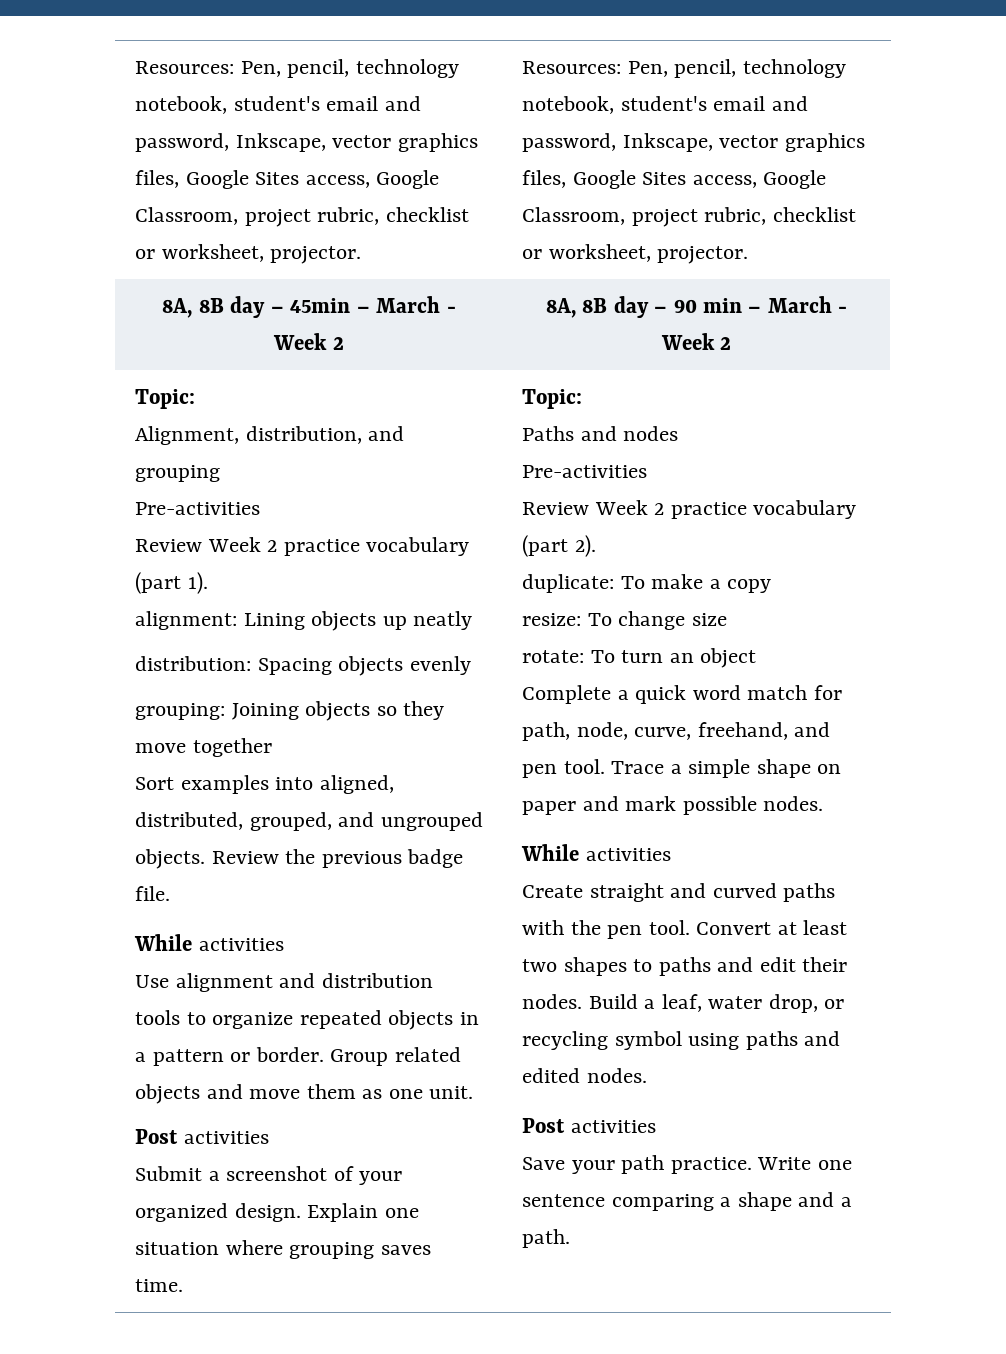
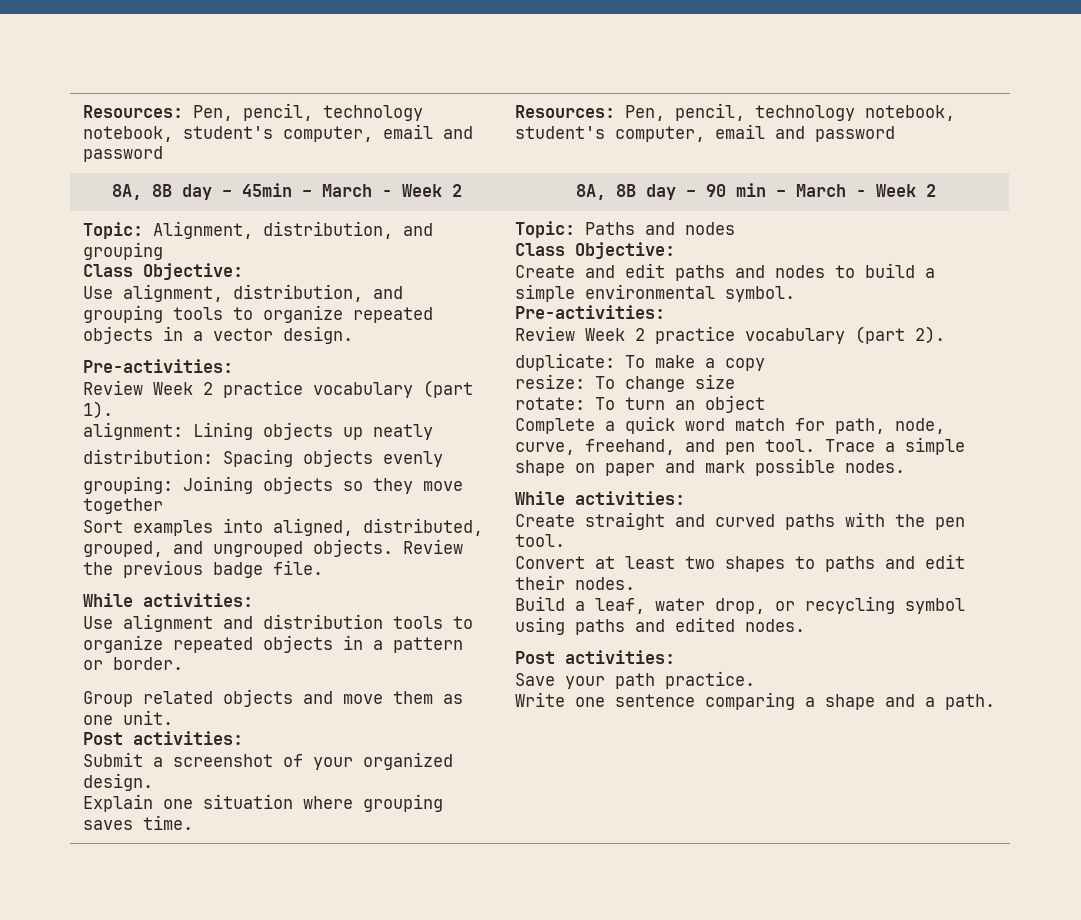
- Resources: Pen, pencil, technology notebook, student's email and password, Inkscape, vector graphics files, Google Sites access, Google Classroom, project rubric, checklist or worksheet, projector. | Resources: Pen, pencil, technology notebook, student's email and password, Inkscape, vector graphics files, Google Sites access, Google Classroom, project rubric, checklist or worksheet, projector.
+ Resources: Pen, pencil, technology notebook, student's computer, email and password | Resources: Pen, pencil, technology notebook, student's computer, email and password
  8A, 8B day – 45min – March - Week 2 | 8A, 8B day – 90 min – March - Week 2
- Topic:
- Alignment, distribution, and grouping
- Pre-activities
+ Topic: Alignment, distribution, and grouping
+ Class Objective:
+ Use alignment, distribution, and grouping tools to organize repeated objects in a vector design.
+ Pre-activities:
  Review the previous badge file.
- While activities
+ While activities:
- Use alignment and distribution tools to organize repeated objects in a pattern or border. Group related objects and move them as one unit.
- Post activities
+ Use alignment and distribution tools to organize repeated objects in a pattern or border.
+ Group related objects and move them as one unit.
+ Post activities:
- Submit a screenshot of your organized design. Explain one situation where grouping saves time. | Topic:
- Paths and nodes
- Pre-activities
+ Submit a screenshot of your organized design.
+ Explain one situation where grouping saves time. | Topic: Paths and nodes
+ Class Objective:
+ Create and edit paths and nodes to build a simple environmental symbol.
+ Pre-activities:
  Trace a simple shape on paper and mark possible nodes.
- While activities
+ While activities:
- Create straight and curved paths with the pen tool. Convert at least two shapes to paths and edit their nodes. Build a leaf, water drop, or recycling symbol using paths and edited nodes.
- Post activities
+ Create straight and curved paths with the pen tool.
+ Convert at least two shapes to paths and edit their nodes.
+ Build a leaf, water drop, or recycling symbol using paths and edited nodes.
+ Post activities:
- Save your path practice. Write one sentence comparing a shape and a path.
+ Save your path practice.
+ Write one sentence comparing a shape and a path.

